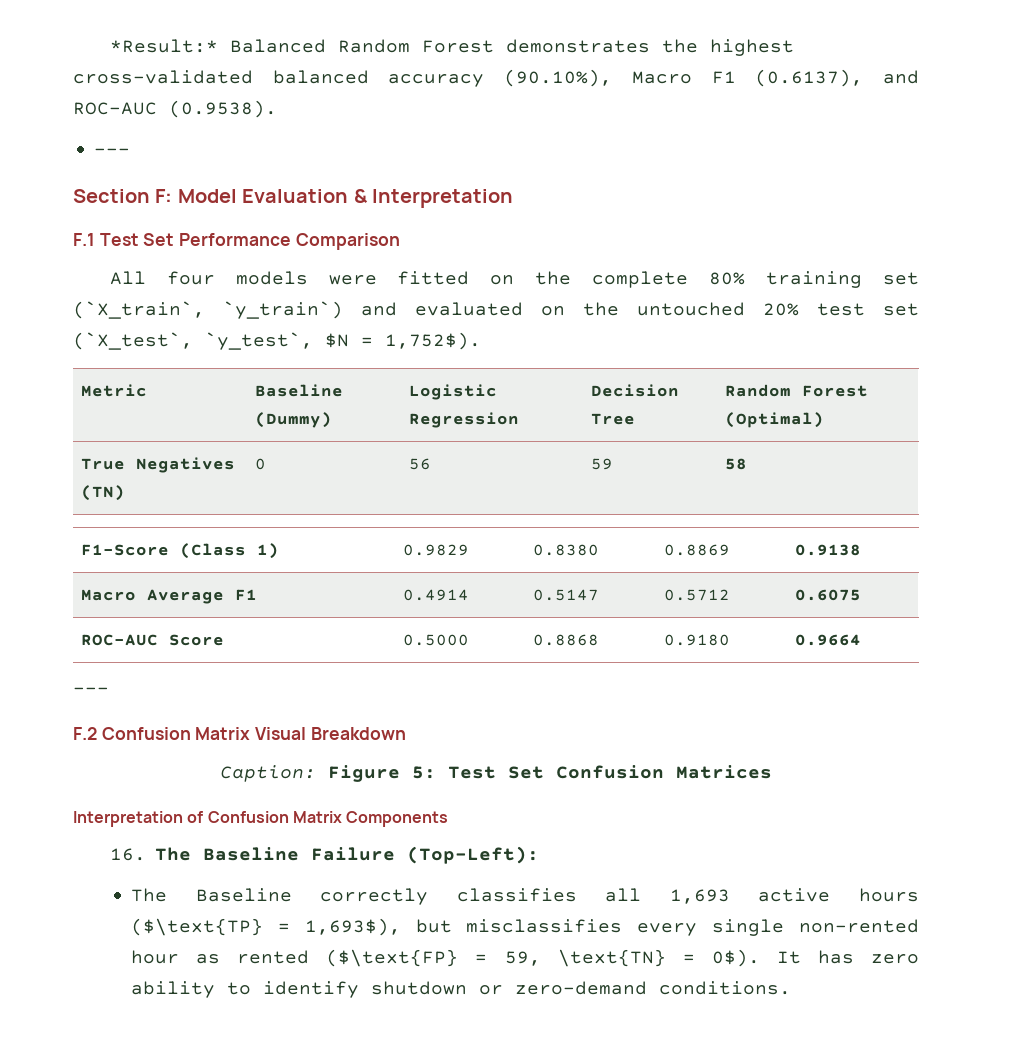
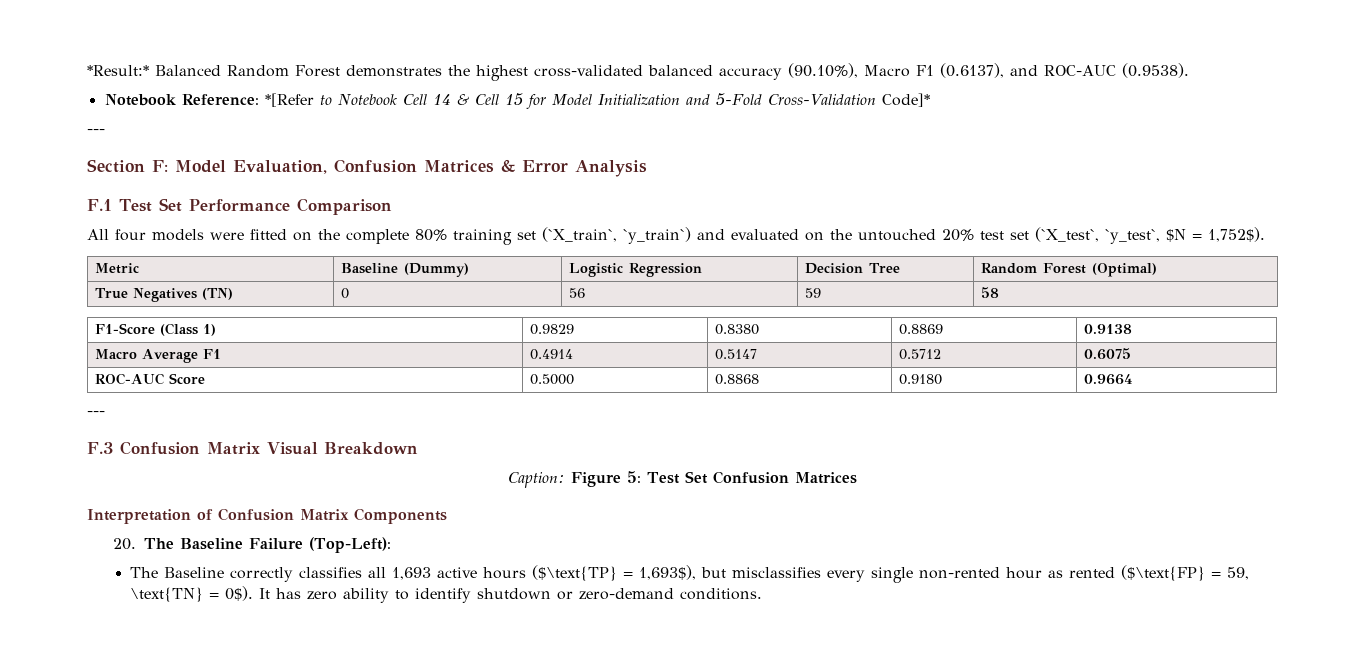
  *Result:* Balanced Random Forest demonstrates the highest cross-validated balanced accuracy (90.10%), Macro F1 (0.6137), and ROC-AUC (0.9538).
+ Notebook Reference: *[Refer to Notebook Cell 14 & Cell 15 for Model Initialization and 5-Fold Cross-Validation Code]*
  ---
- Section F: Model Evaluation & Interpretation
+ Section F: Model Evaluation, Confusion Matrices & Error Analysis
- F.2 Confusion Matrix Visual Breakdown
+ F.3 Confusion Matrix Visual Breakdown
- 16. The Baseline Failure (Top-Left):
+ 20. The Baseline Failure (Top-Left):

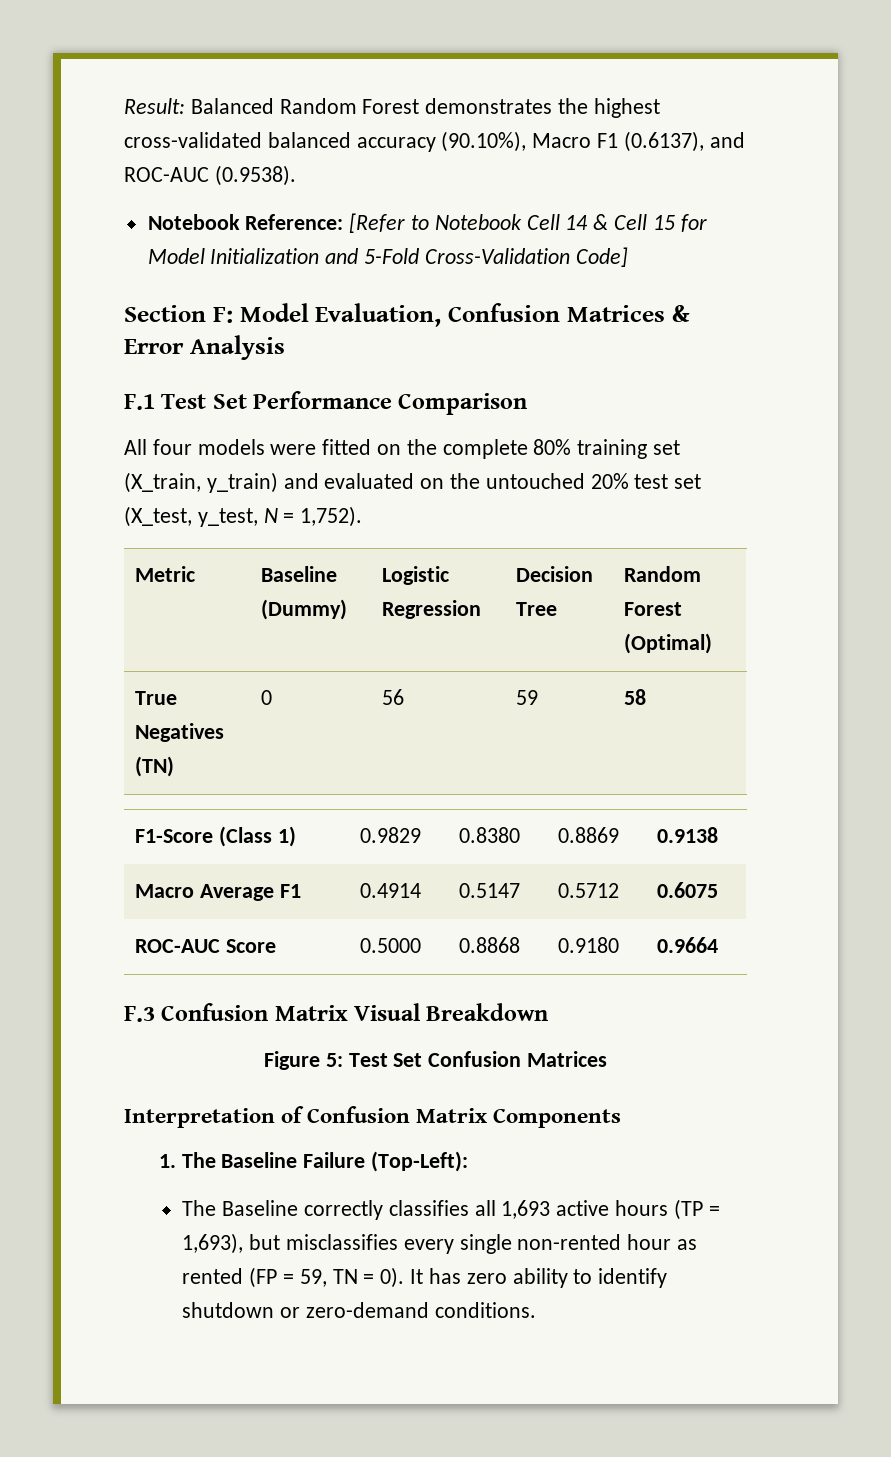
- *Result:* Balanced Random Forest demonstrates the highest cross-validated balanced accuracy (90.10%), Macro F1 (0.6137), and ROC-AUC (0.9538).
+ Result: Balanced Random Forest demonstrates the highest cross-validated balanced accuracy (90.10%), Macro F1 (0.6137), and ROC-AUC (0.9538).
- Notebook Reference: *[Refer to Notebook Cell 14 & Cell 15 for Model Initialization and 5-Fold Cross-Validation Code]*
- ---
+ Notebook Reference: [Refer to Notebook Cell 14 & Cell 15 for Model Initialization and 5-Fold Cross-Validation Code]
- All four models were fitted on the complete 80% training set (`X_train`, `y_train`) and evaluated on the untouched 20% test set (`X_test`, `y_test`, $N = 1,752$).
+ All four models were fitted on the complete 80% training set (X_train, y_train) and evaluated on the untouched 20% test set (X_test, y_test, N = 1,752).
  ROC-AUC Score | 0.5000 | 0.8868 | 0.9180 | 0.9664
- ---
- Caption: Figure 5: Test Set Confusion Matrices
+ Figure 5: Test Set Confusion Matrices
- 20. The Baseline Failure (Top-Left):
+ 1. The Baseline Failure (Top-Left):
- The Baseline correctly classifies all 1,693 active hours ($\text{TP} = 1,693$), but misclassifies every single non-rented hour as rented ($\text{FP} = 59, \text{TN} = 0$).
+ The Baseline correctly classifies all 1,693 active hours (TP = 1,693), but misclassifies every single non-rented hour as rented (FP = 59, TN = 0).

